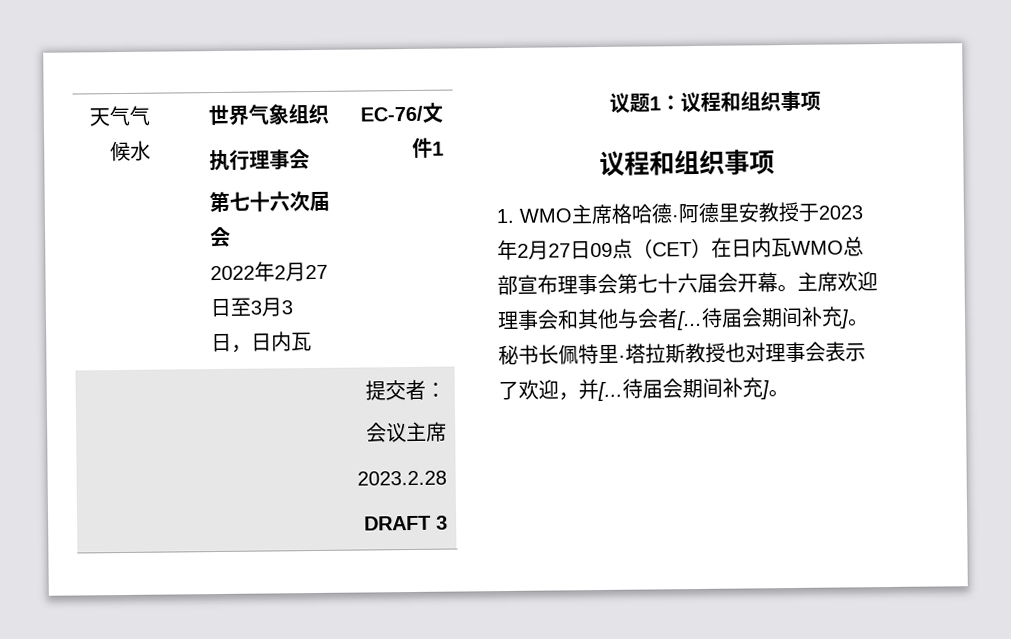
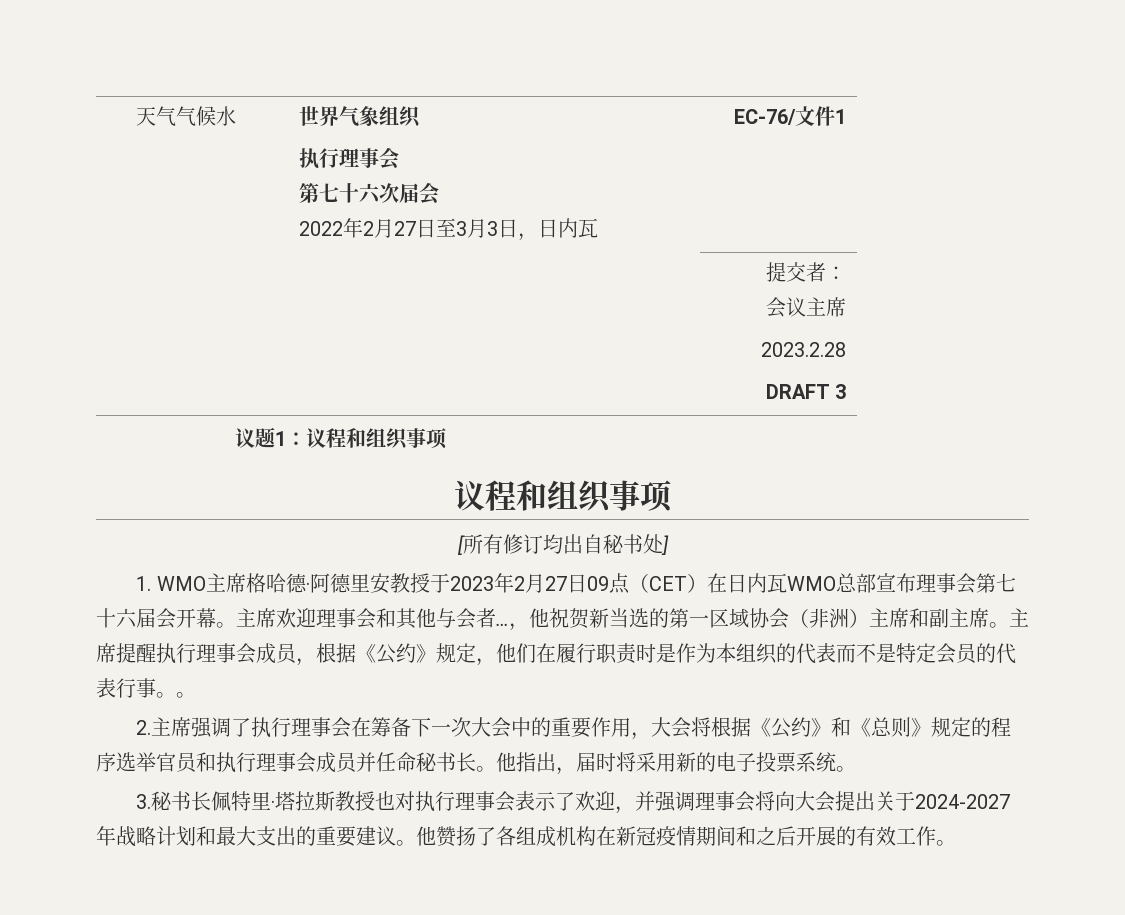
+ [所有修订均出自秘书处]
- 主席欢迎理事会和其他与会者[...待届会期间补充]。秘书长佩特里·塔拉斯教授也对理事会表示了欢迎，并[...待届会期间补充]。
+ 主席欢迎理事会和其他与会者…，他祝贺新当选的第一区域协会（非洲）主席和副主席。主席提醒执行理事会成员，根据《公约》规定，他们在履行职责时是作为本组织的代表而不是特定会员的代表行事。。
+ 2.主席强调了执行理事会在筹备下一次大会中的重要作用，大会将根据《公约》和《总则》规定的程序选举官员和执行理事会成员并任命秘书长。他指出，届时将采用新的电子投票系统。
+ 3.秘书长佩特里·塔拉斯教授也对执行理事会表示了欢迎，并强调理事会将向大会提出关于2024-2027年战略计划和最大支出的重要建议。他赞扬了各组成机构在新冠疫情期间和之后开展的有效工作。

